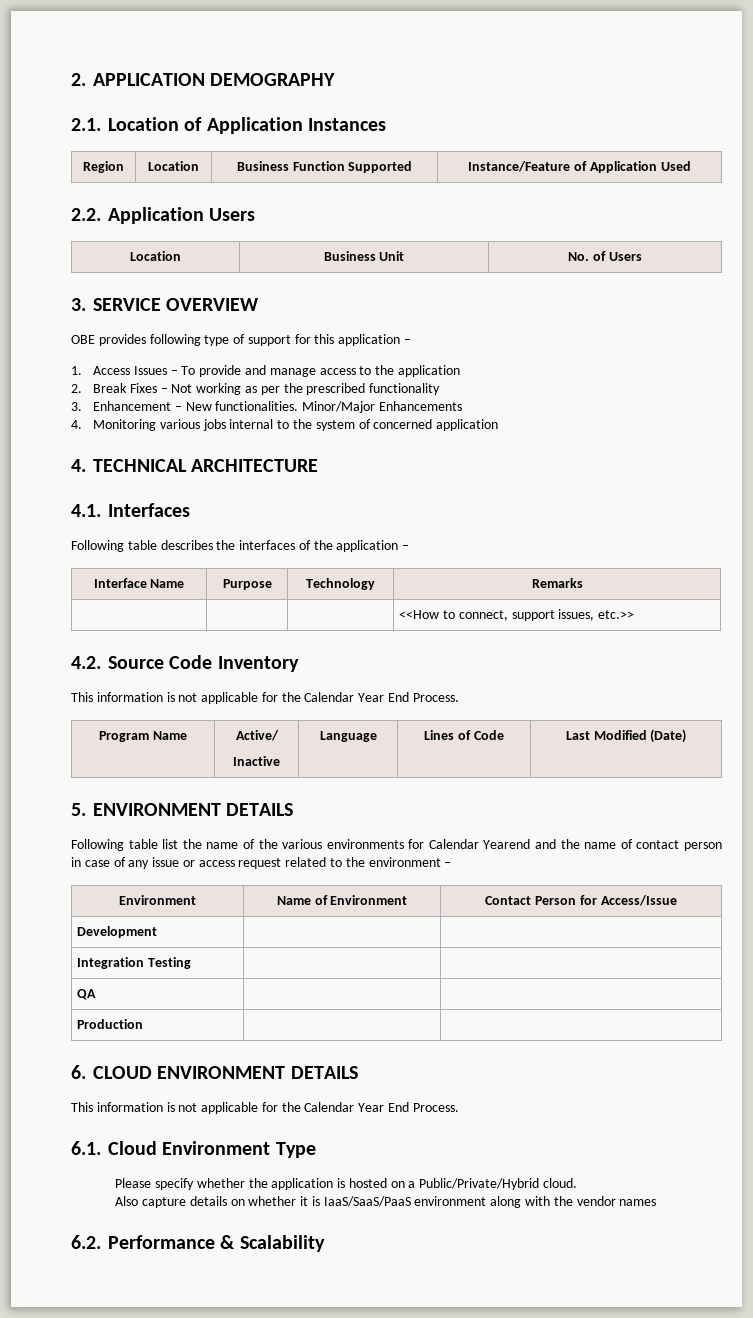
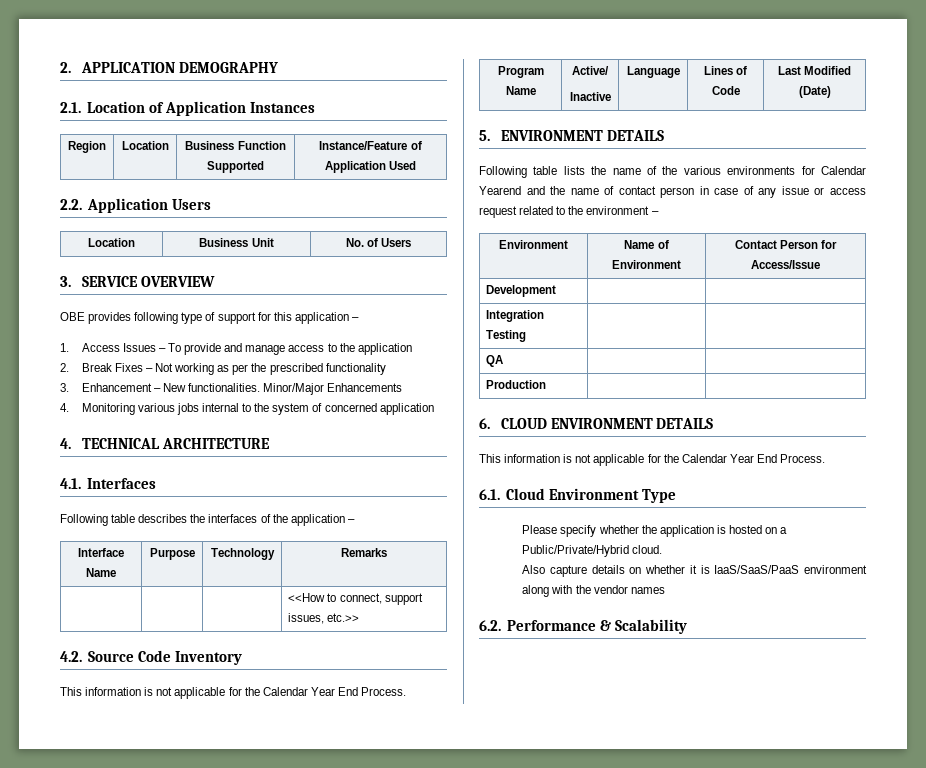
- Following table list the name of the various environments for Calendar Yearend and the name of contact person in case of any issue or access request related to the environment –
+ Following table lists the name of the various environments for Calendar Yearend and the name of contact person in case of any issue or access request related to the environment –

